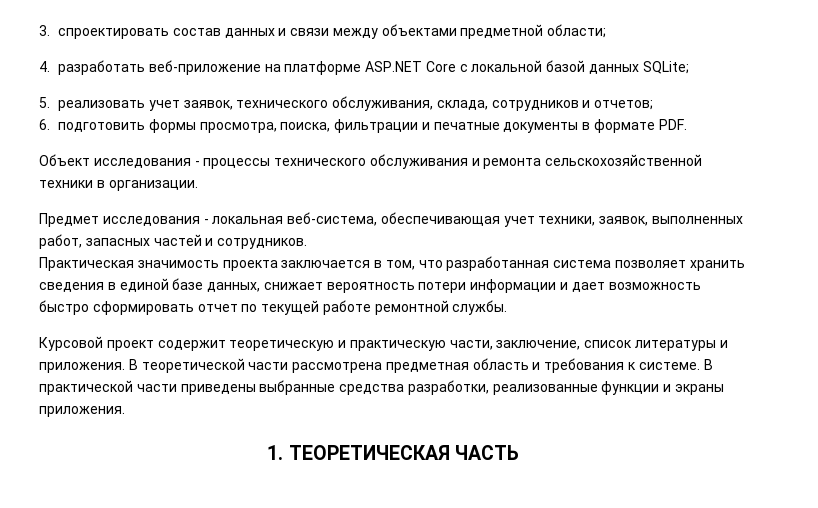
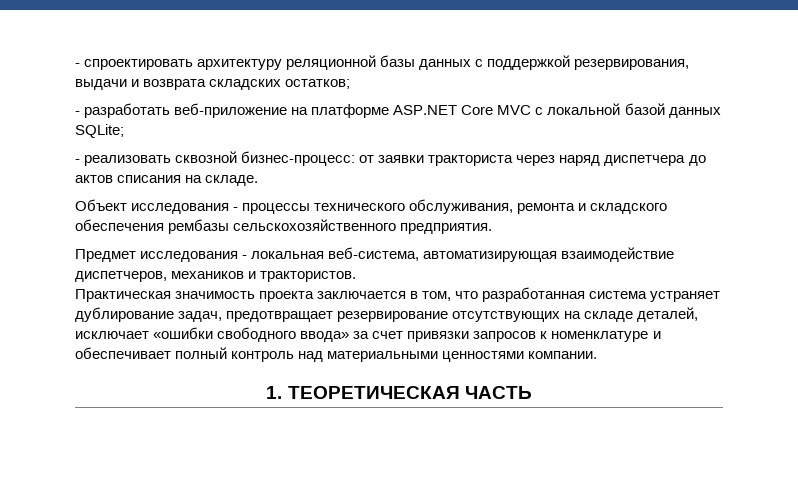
- 3. спроектировать состав данных и связи между объектами предметной области;
- 4. разработать веб-приложение на платформе ASP.NET Core с локальной базой данных SQLite;
+ - спроектировать архитектуру реляционной базы данных с поддержкой резервирования, выдачи и возврата складских остатков;
+ - разработать веб-приложение на платформе ASP.NET Core MVC с локальной базой данных SQLite;
- 5. реализовать учет заявок, технического обслуживания, склада, сотрудников и отчетов;
- 6. подготовить формы просмотра, поиска, фильтрации и печатные документы в формате PDF.
+ - реализовать сквозной бизнес-процесс: от заявки тракториста через наряд диспетчера до актов списания на складе.
- Объект исследования - процессы технического обслуживания и ремонта сельскохозяйственной техники в организации.
+ Объект исследования - процессы технического обслуживания, ремонта и складского обеспечения рембазы сельскохозяйственного предприятия.
- Предмет исследования - локальная веб-система, обеспечивающая учет техники, заявок, выполненных работ, запасных частей и сотрудников.
+ Предмет исследования - локальная веб-система, автоматизирующая взаимодействие диспетчеров, механиков и трактористов.
- Практическая значимость проекта заключается в том, что разработанная система позволяет хранить сведения в единой базе данных, снижает вероятность потери информации и дает возможность быстро сформировать отчет по текущей работе ремонтной службы.
- Курсовой проект содержит теоретическую и практическую части, заключение, список литературы и приложения. В теоретической части рассмотрена предметная область и требования к системе. В практической части приведены выбранные средства разработки, реализованные функции и экраны приложения.
+ Практическая значимость проекта заключается в том, что разработанная система устраняет дублирование задач, предотвращает резервирование отсутствующих на складе деталей, исключает «ошибки свободного ввода» за счет привязки запросов к номенклатуре и обеспечивает полный контроль над материальными ценностями компании.

